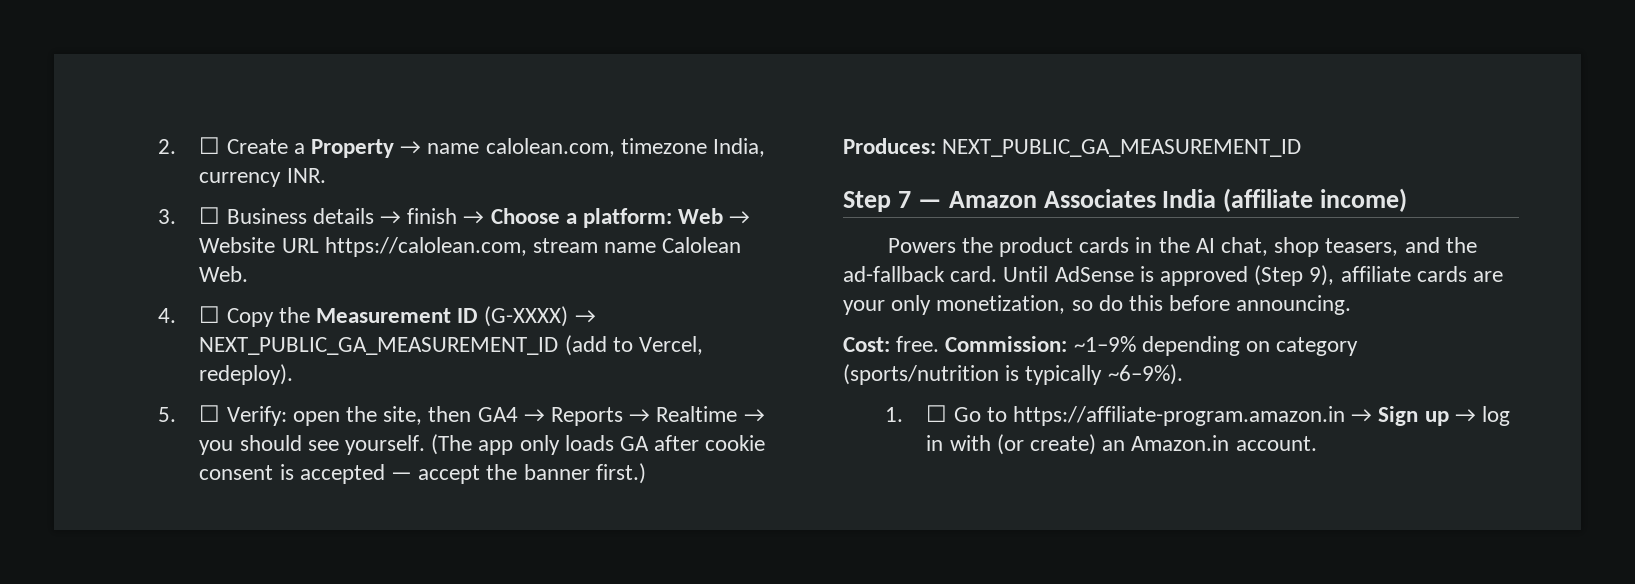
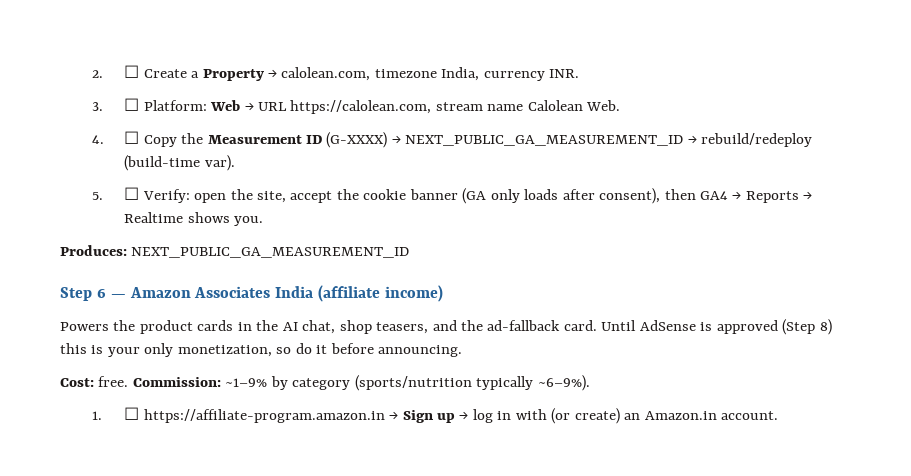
- 2. ☐ Create a Property → name calolean.com, timezone India, currency INR.
+ 2. ☐ Create a Property → calolean.com, timezone India, currency INR.
- 3. ☐ Business details → finish → Choose a platform: Web → Website URL https://calolean.com, stream name Calolean Web.
+ 3. ☐ Platform: Web → URL https://calolean.com, stream name Calolean Web.
- 4. ☐ Copy the Measurement ID (G-XXXX) → NEXT_PUBLIC_GA_MEASUREMENT_ID (add to Vercel, redeploy).
+ 4. ☐ Copy the Measurement ID (G-XXXX) → NEXT_PUBLIC_GA_MEASUREMENT_ID → rebuild/redeploy (build-time var).
- 5. ☐ Verify: open the site, then GA4 → Reports → Realtime → you should see yourself. (The app only loads GA after cookie consent is accepted — accept the banner first.)
+ 5. ☐ Verify: open the site, accept the cookie banner (GA only loads after consent), then GA4 → Reports → Realtime shows you.
- Step 7 — Amazon Associates India (affiliate income)
+ Step 6 — Amazon Associates India (affiliate income)
- Until AdSense is approved (Step 9), affiliate cards are your only monetization, so do this before announcing.
+ Until AdSense is approved (Step 8) this is your only monetization, so do it before announcing.
- Commission: ~1–9% depending on category (sports/nutrition is typically ~6–9%).
+ Commission: ~1–9% by category (sports/nutrition typically ~6–9%).
- 1. ☐ Go to https://affiliate-program.amazon.in → Sign up → log in with (or create) an Amazon.in account.
+ 1. ☐ https://affiliate-program.amazon.in → Sign up → log in with (or create) an Amazon.in account.

